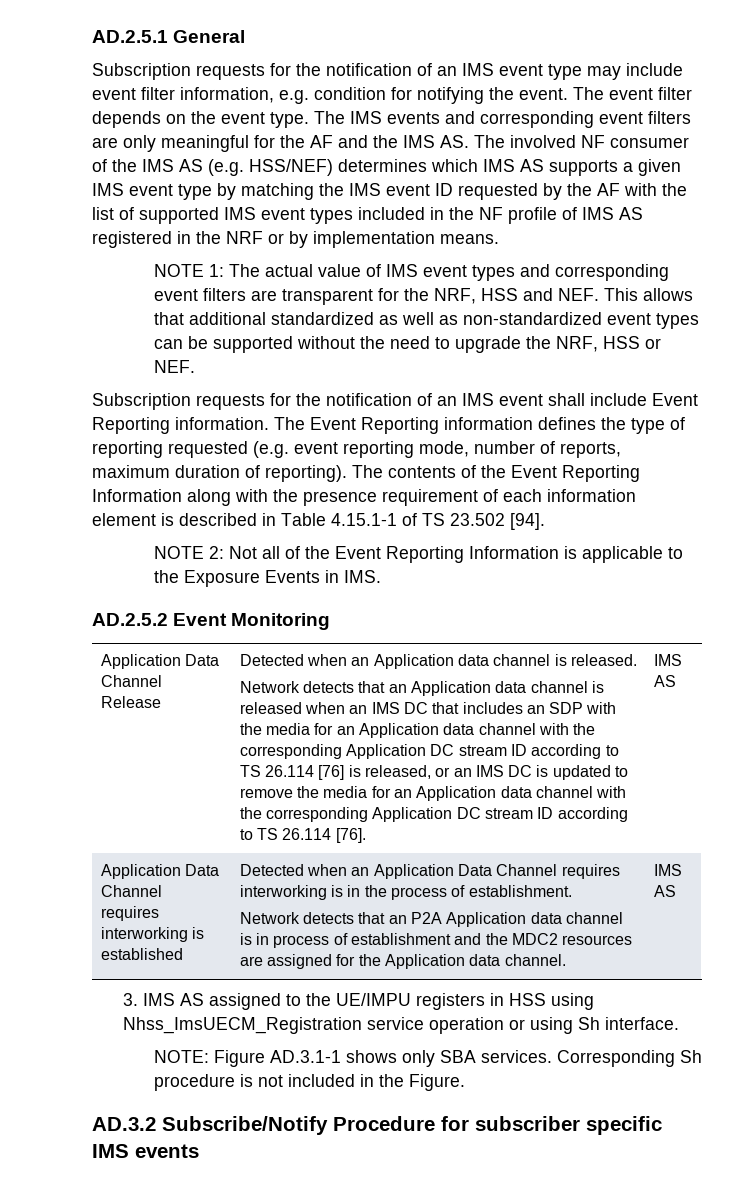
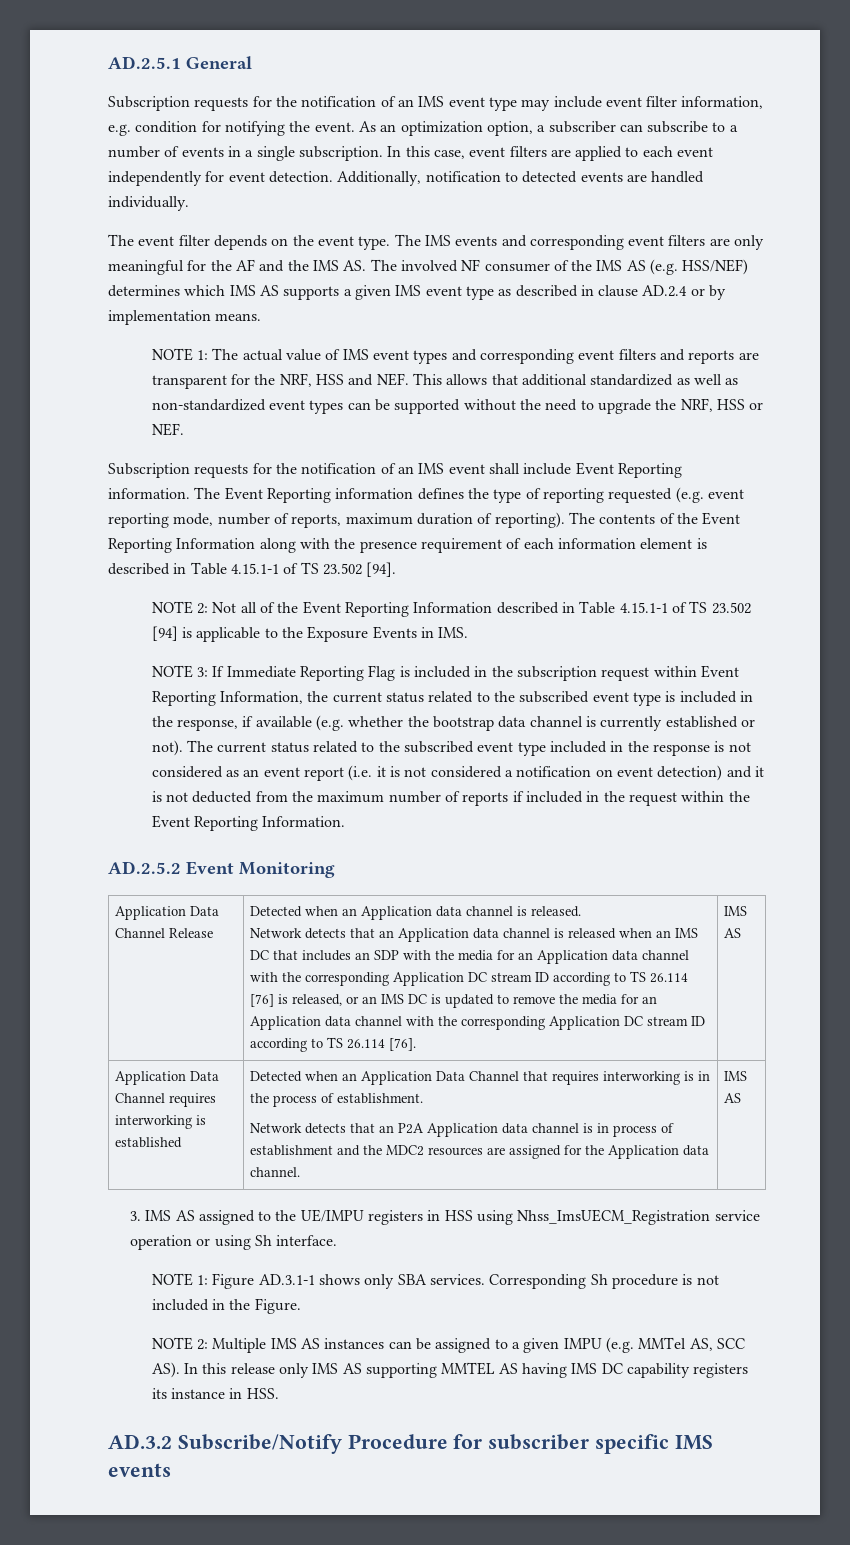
- Subscription requests for the notification of an IMS event type may include event filter information, e.g. condition for notifying the event. The event filter depends on the event type.
+ Subscription requests for the notification of an IMS event type may include event filter information, e.g. condition for notifying the event. As an optimization option, a subscriber can subscribe to a number of events in a single subscription. In this case, event filters are applied to each event independently for event detection. Additionally, notification to detected events are handled individually.
+ The event filter depends on the event type.
- The IMS events and corresponding event filters are only meaningful for the AF and the IMS AS. The involved NF consumer of the IMS AS (e.g. HSS/NEF) determines which IMS AS supports a given IMS event type by matching the IMS event ID requested by the AF with the list of supported IMS event types included in the NF profile of IMS AS registered in the NRF or by implementation means.
+ The IMS events and corresponding event filters are only meaningful for the AF and the IMS AS. The involved NF consumer of the IMS AS (e.g. HSS/NEF) determines which IMS AS supports a given IMS event type as described in clause AD.2.4 or by implementation means.
- NOTE 1: The actual value of IMS event types and corresponding event filters are transparent for the NRF, HSS and NEF. This allows that additional standardized as well as non-standardized event types can be supported without the need to upgrade the NRF, HSS or NEF.
+ NOTE 1: The actual value of IMS event types and corresponding event filters and reports are transparent for the NRF, HSS and NEF. This allows that additional standardized as well as non-standardized event types can be supported without the need to upgrade the NRF, HSS or NEF.
- NOTE 2: Not all of the Event Reporting Information is applicable to the Exposure Events in IMS.
+ NOTE 2: Not all of the Event Reporting Information described in Table 4.15.1-1 of TS 23.502 [94] is applicable to the Exposure Events in IMS.
+ NOTE 3: If Immediate Reporting Flag is included in the subscription request within Event Reporting Information, the current status related to the subscribed event type is included in the response, if available (e.g. whether the bootstrap data channel is currently established or not). The current status related to the subscribed event type included in the response is not considered as an event report (i.e. it is not considered a notification on event detection) and it is not deducted from the maximum number of reports if included in the request within the Event Reporting Information.
- Detected when an Application Data Channel requires interworking is in the process of establishment.
+ Detected when an Application Data Channel that requires interworking is in the process of establishment.
- NOTE: Figure AD.3.1-1 shows only SBA services.
+ NOTE 1: Figure AD.3.1-1 shows only SBA services.
+ NOTE 2: Multiple IMS AS instances can be assigned to a given IMPU (e.g. MMTel AS, SCC AS). In this release only IMS AS supporting MMTEL AS having IMS DC capability registers its instance in HSS.

